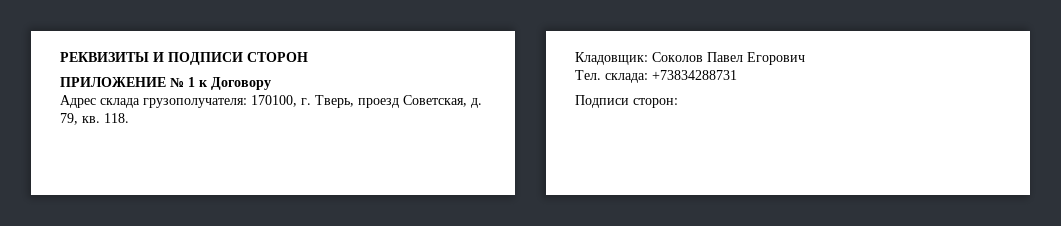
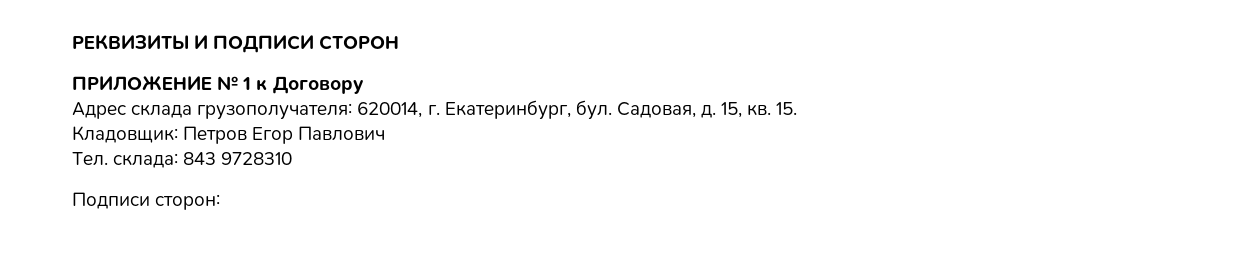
- Адрес склада грузополучателя: 170100, г. Тверь, проезд Советская, д. 79, кв. 118.
- Кладовщик: Соколов Павел Егорович
+ Адрес склада грузополучателя: 620014, г. Екатеринбург, бул. Садовая, д. 15, кв. 15.
+ Кладовщик: Петров Егор Павлович
- Тел. склада: +73834288731
+ Тел. склада: 843 9728310

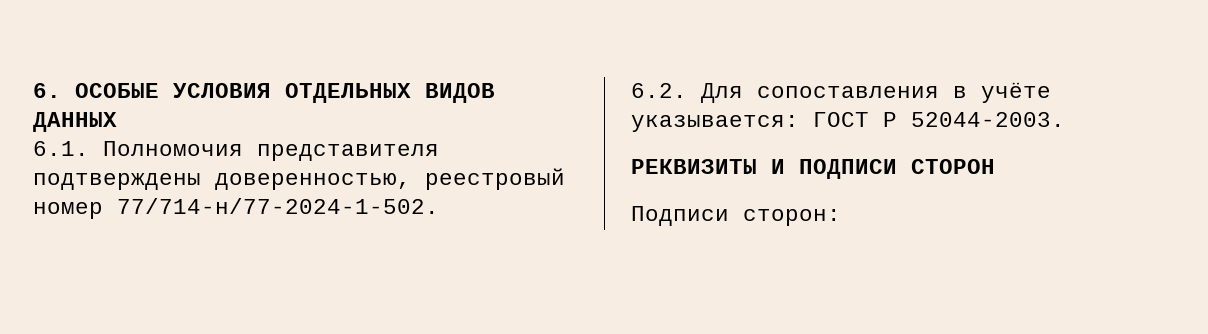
+ 6. ОСОБЫЕ УСЛОВИЯ ОТДЕЛЬНЫХ ВИДОВ ДАННЫХ
+ 6.1. Полномочия представителя подтверждены доверенностью, реестровый номер 77/714-н/77-2024-1-502.
+ 6.2. Для сопоставления в учёте указывается: ГОСТ Р 52044-2003.
  РЕКВИЗИТЫ И ПОДПИСИ СТОРОН
- ПРИЛОЖЕНИЕ № 1 к Договору
- Адрес склада грузополучателя: 620014, г. Екатеринбург, бул. Садовая, д. 15, кв. 15.
- Кладовщик: Петров Егор Павлович
- Тел. склада: 843 9728310

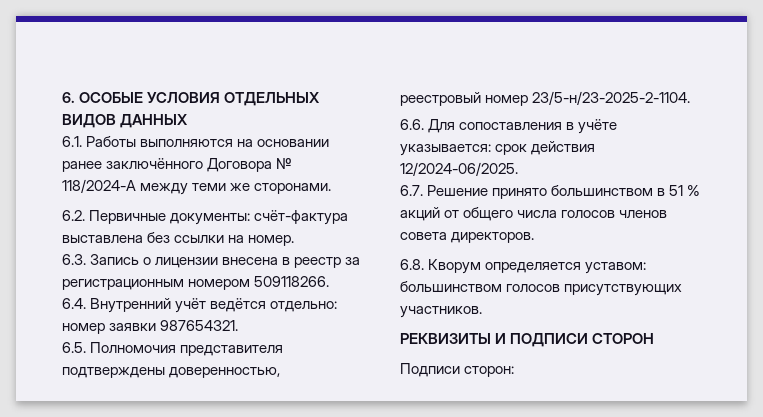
- 6.1. Полномочия представителя подтверждены доверенностью, реестровый номер 77/714-н/77-2024-1-502.
- 6.2. Для сопоставления в учёте указывается: ГОСТ Р 52044-2003.
+ 6.1. Работы выполняются на основании ранее заключённого Договора № 118/2024-А между теми же сторонами.
+ 6.2. Первичные документы: счёт-фактура выставлена без ссылки на номер.
+ 6.3. Запись о лицензии внесена в реестр за регистрационным номером 509118266.
+ 6.4. Внутренний учёт ведётся отдельно: номер заявки 987654321.
+ 6.5. Полномочия представителя подтверждены доверенностью, реестровый номер 23/5-н/23-2025-2-1104.
+ 6.6. Для сопоставления в учёте указывается: срок действия 12/2024-06/2025.
+ 6.7. Решение принято большинством в 51 % акций от общего числа голосов членов совета директоров.
+ 6.8. Кворум определяется уставом: большинством голосов присутствующих участников.

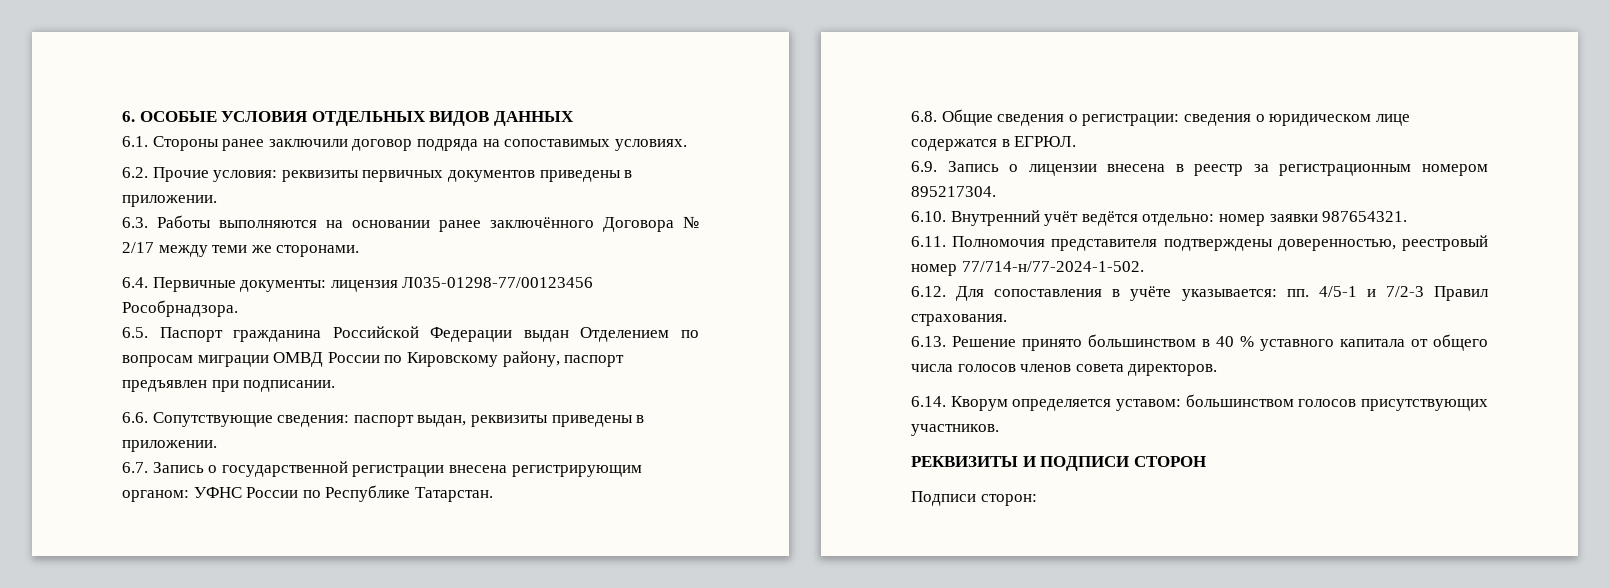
- 6.1. Работы выполняются на основании ранее заключённого Договора № 118/2024-А между теми же сторонами.
+ 6.1. Стороны ранее заключили договор подряда на сопоставимых условиях.
+ 6.2. Прочие условия: реквизиты первичных документов приведены в приложении.
+ 6.3. Работы выполняются на основании ранее заключённого Договора № 2/17 между теми же сторонами.
- 6.2. Первичные документы: счёт-фактура выставлена без ссылки на номер.
- 6.3. Запись о лицензии внесена в реестр за регистрационным номером 509118266.
- 6.4. Внутренний учёт ведётся отдельно: номер заявки 987654321.
+ 6.4. Первичные документы: лицензия Л035-01298-77/00123456 Рособрнадзора.
+ 6.5. Паспорт гражданина Российской Федерации выдан Отделением по вопросам миграции ОМВД России по Кировскому району, паспорт предъявлен при подписании.
+ 6.6. Сопутствующие сведения: паспорт выдан, реквизиты приведены в приложении.
+ 6.7. Запись о государственной регистрации внесена регистрирующим органом: УФНС России по Республике Татарстан.
+ 6.8. Общие сведения о регистрации: сведения о юридическом лице содержатся в ЕГРЮЛ.
+ 6.9. Запись о лицензии внесена в реестр за регистрационным номером 895217304.
+ 6.10. Внутренний учёт ведётся отдельно: номер заявки 987654321.
- 6.5. Полномочия представителя подтверждены доверенностью, реестровый номер 23/5-н/23-2025-2-1104.
- 6.6. Для сопоставления в учёте указывается: срок действия 12/2024-06/2025.
- 6.7. Решение принято большинством в 51 % акций от общего числа голосов членов совета директоров.
+ 6.11. Полномочия представителя подтверждены доверенностью, реестровый номер 77/714-н/77-2024-1-502.
+ 6.12. Для сопоставления в учёте указывается: пп. 4/5-1 и 7/2-3 Правил страхования.
+ 6.13. Решение принято большинством в 40 % уставного капитала от общего числа голосов членов совета директоров.
- 6.8. Кворум определяется уставом: большинством голосов присутствующих участников.
+ 6.14. Кворум определяется уставом: большинством голосов присутствующих участников.

